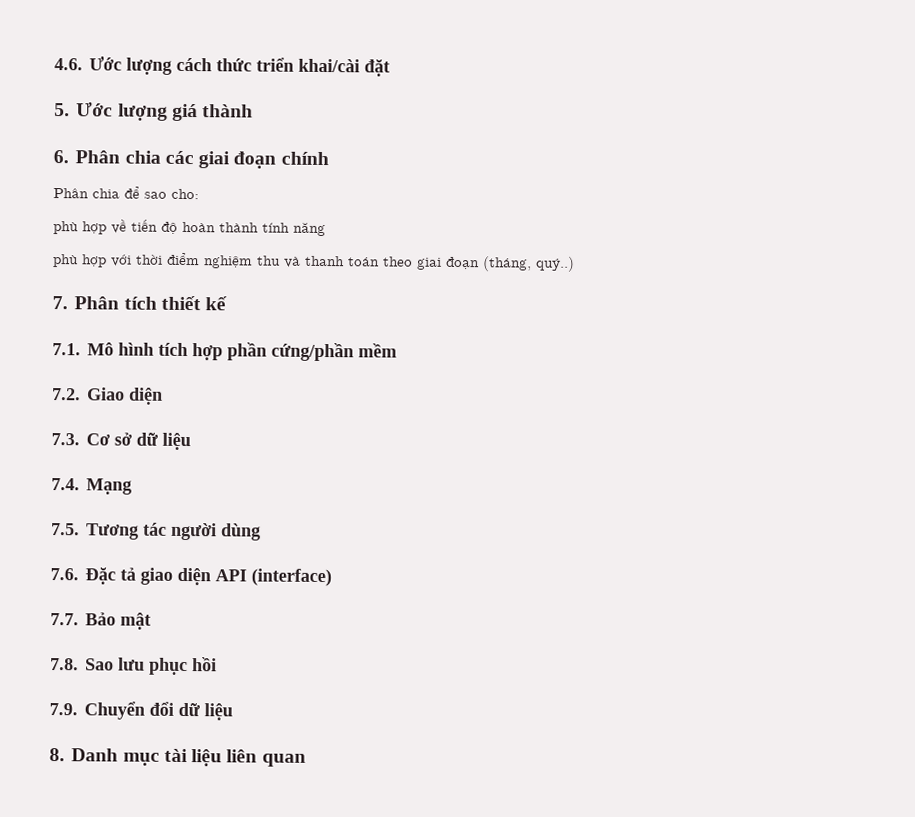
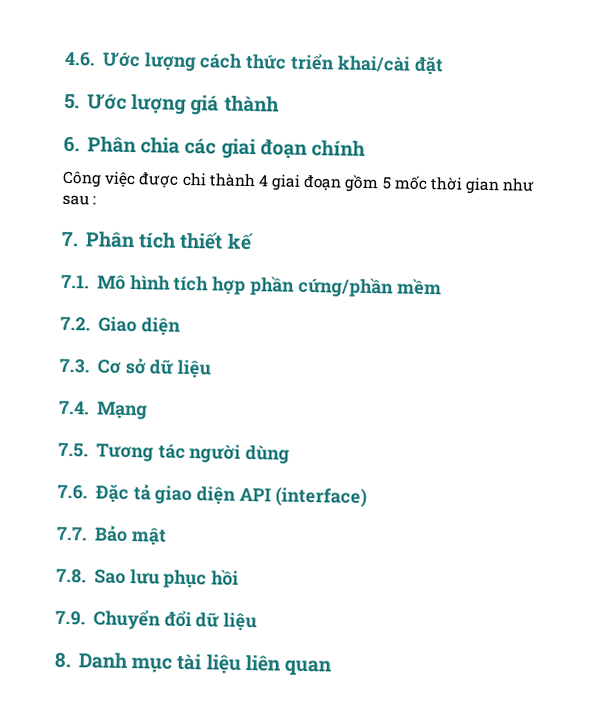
- Phân chia để sao cho:
- phù hợp về tiến độ hoàn thành tính năng
- phù hợp với thời điểm nghiệm thu và thanh toán theo giai đoạn (tháng, quý..)
+ Công việc được chi thành 4 giai đoạn gồm 5 mốc thời gian như sau :

